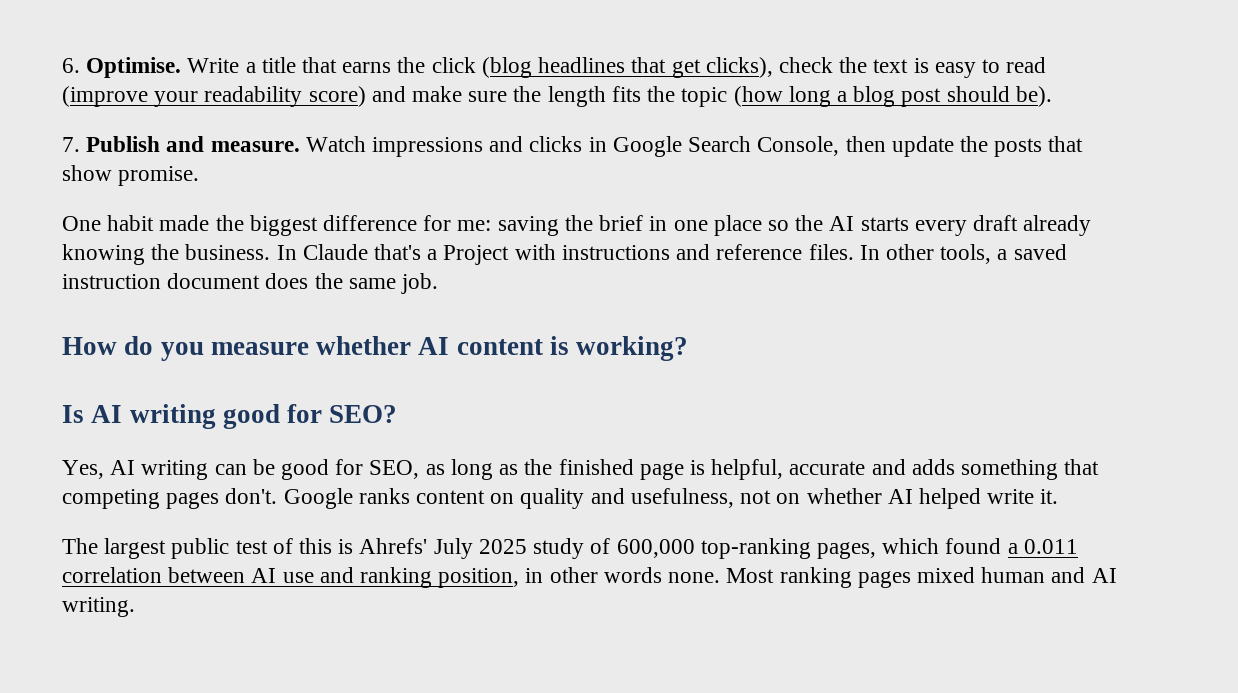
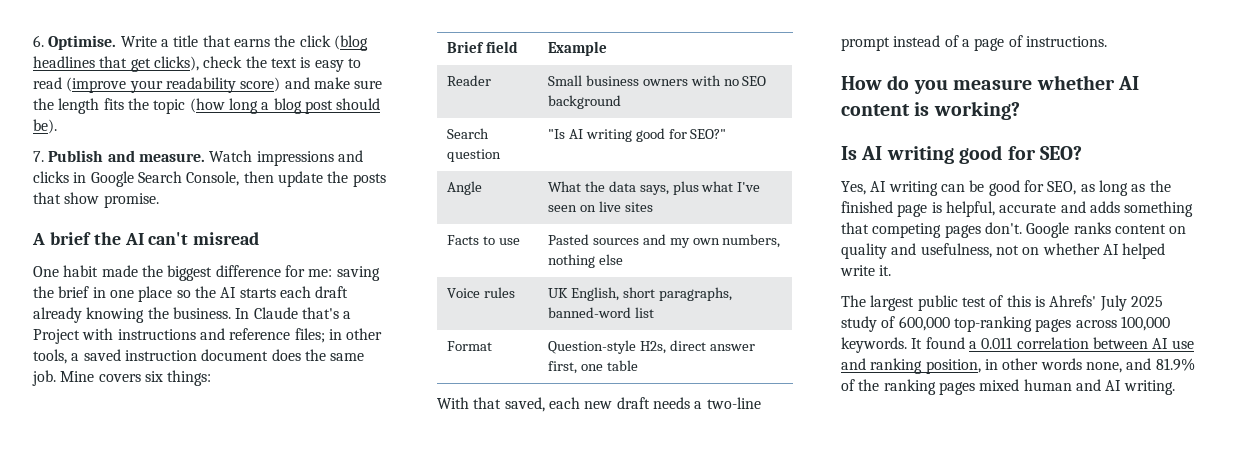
+ A brief the AI can't misread
- One habit made the biggest difference for me: saving the brief in one place so the AI starts every draft already knowing the business.
+ One habit made the biggest difference for me: saving the brief in one place so the AI starts each draft already knowing the business.
- In Claude that's a Project with instructions and reference files. In other tools, a saved instruction document does the same job.
+ In Claude that's a Project with instructions and reference files; in other tools, a saved instruction document does the same job. Mine covers six things:
+ Brief field | Example
+ Reader | Small business owners with no SEO background
+ Search question | "Is AI writing good for SEO?"
+ Angle | What the data says, plus what I've seen on live sites
+ Facts to use | Pasted sources and my own numbers, nothing else
+ Voice rules | UK English, short paragraphs, banned-word list
+ Format | Question-style H2s, direct answer first, one table
+ With that saved, each new draft needs a two-line prompt instead of a page of instructions.
- The largest public test of this is Ahrefs' July 2025 study of 600,000 top-ranking pages, which found a 0.011 correlation between AI use and ranking position, in other words none. Most ranking pages mixed human and AI writing.
+ The largest public test of this is Ahrefs' July 2025 study of 600,000 top-ranking pages across 100,000 keywords. It found a 0.011 correlation between AI use and ranking position, in other words none, and 81.9% of the ranking pages mixed human and AI writing.

